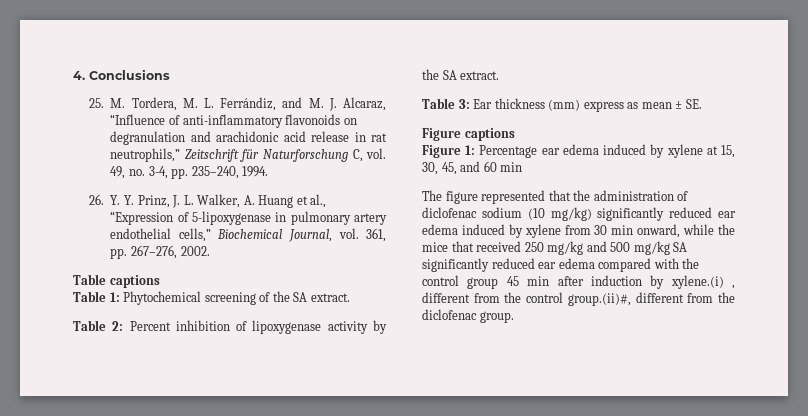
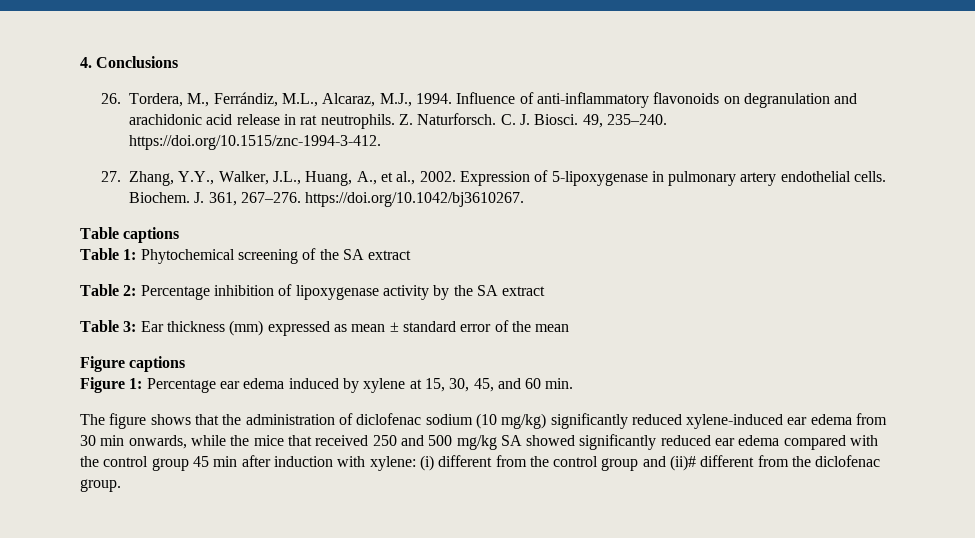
- 25. M. Tordera, M. L. Ferrándiz, and M. J. Alcaraz, “Influence of anti-inflammatory flavonoids on degranulation and arachidonic acid release in rat neutrophils,” Zeitschrift für Naturforschung C, vol. 49, no. 3-4, pp. 235–240, 1994.
- 26. Y. Y. Prinz, J. L. Walker, A. Huang et al., “Expression of 5-lipoxygenase in pulmonary artery endothelial cells,” Biochemical Journal, vol. 361, pp. 267–276, 2002.
+ 26. Tordera, M., Ferrándiz, M.L., Alcaraz, M.J., 1994. Influence of anti-inflammatory flavonoids on degranulation and arachidonic acid release in rat neutrophils. Z. Naturforsch. C. J. Biosci. 49, 235–240. https://doi.org/10.1515/znc-1994-3-412.
+ 27. Zhang, Y.Y., Walker, J.L., Huang, A., et al., 2002. Expression of 5-lipoxygenase in pulmonary artery endothelial cells. Biochem. J. 361, 267–276. https://doi.org/10.1042/bj3610267.
- Table 1: Phytochemical screening of the SA extract.
+ Table 1: Phytochemical screening of the SA extract
- Table 2: Percent inhibition of lipoxygenase activity by the SA extract.
+ Table 2: Percentage inhibition of lipoxygenase activity by the SA extract
- Table 3: Ear thickness (mm) express as mean ± SE.
+ Table 3: Ear thickness (mm) expressed as mean ± standard error of the mean
- Figure 1: Percentage ear edema induced by xylene at 15, 30, 45, and 60 min
+ Figure 1: Percentage ear edema induced by xylene at 15, 30, 45, and 60 min.
- The figure represented that the administration of diclofenac sodium (10 mg/kg) significantly reduced ear edema induced by xylene from 30 min onward, while the mice that received 250 mg/kg and 500 mg/kg SA significantly reduced ear edema compared with the control group 45 min after induction by xylene.(i) , different from the control group.(ii)#, different from the diclofenac group.
+ The figure shows that the administration of diclofenac sodium (10 mg/kg) significantly reduced xylene-induced ear edema from 30 min onwards, while the mice that received 250 and 500 mg/kg SA showed significantly reduced ear edema compared with the control group 45 min after induction with xylene: (i) different from the control group and (ii)# different from the diclofenac group.

